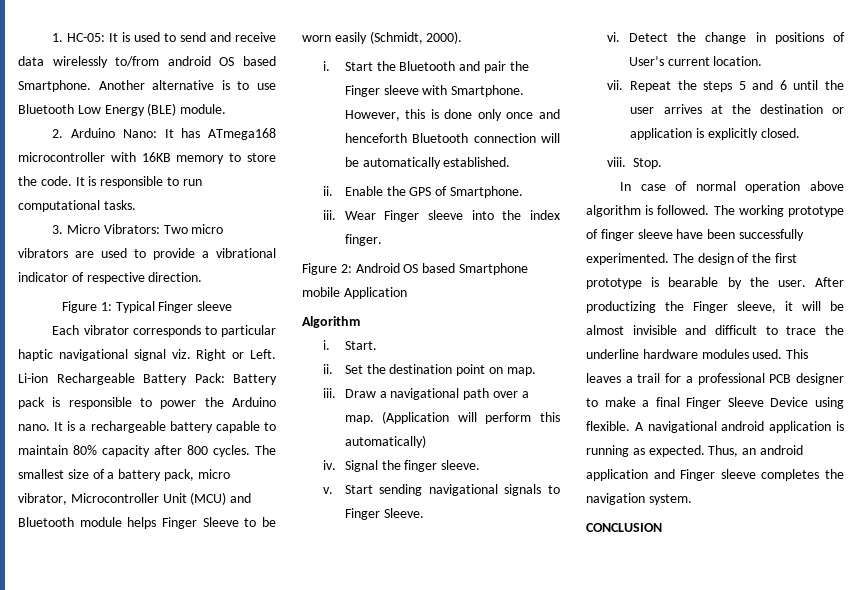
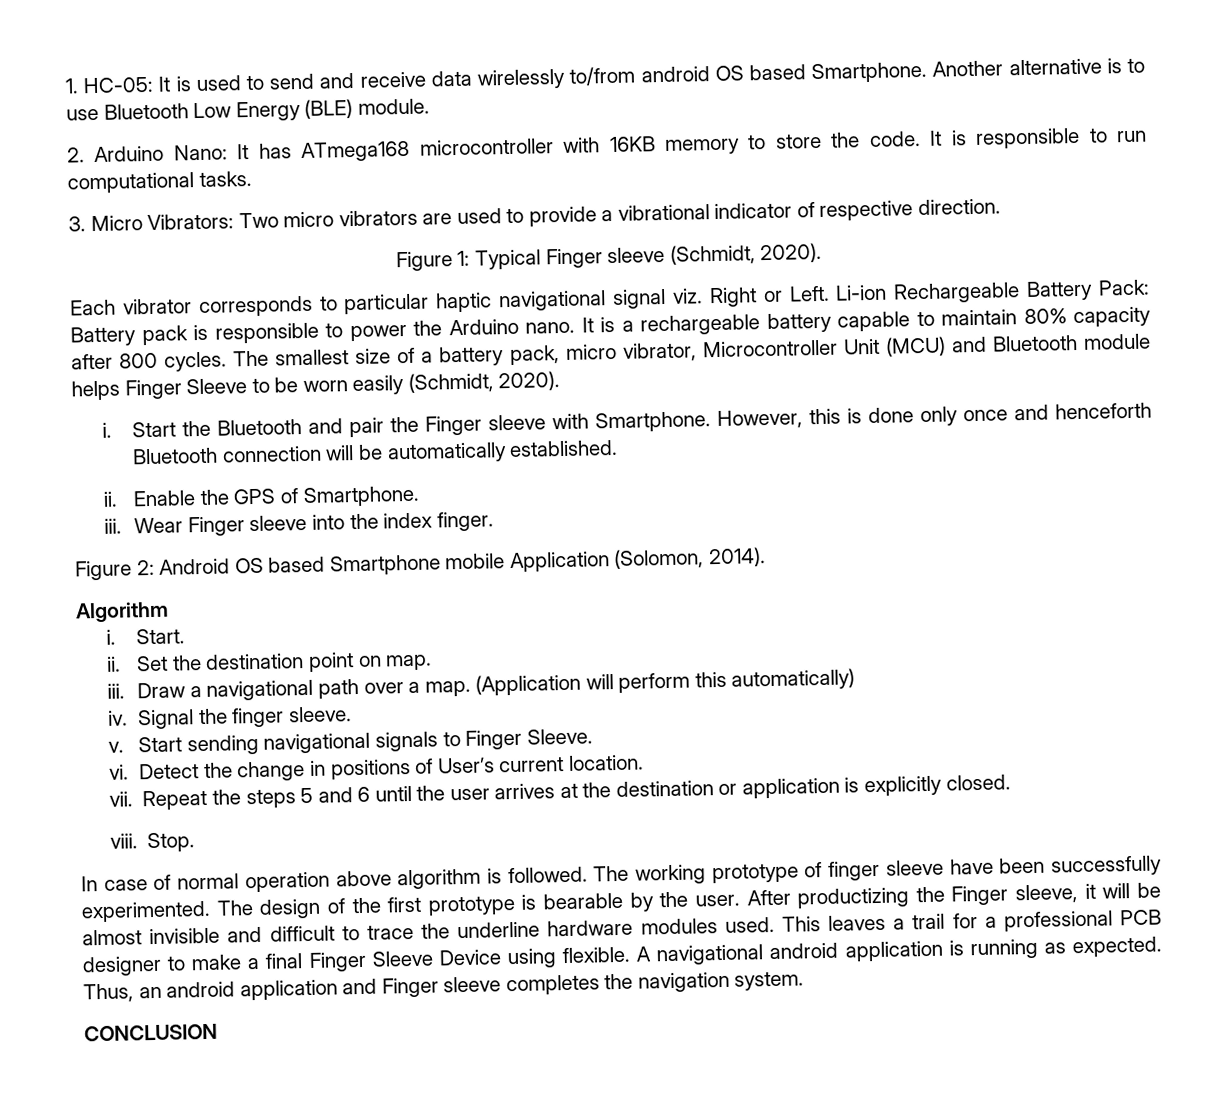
- Figure 1: Typical Finger sleeve
+ Figure 1: Typical Finger sleeve (Schmidt, 2020).
- The smallest size of a battery pack, micro vibrator, Microcontroller Unit (MCU) and Bluetooth module helps Finger Sleeve to be worn easily (Schmidt, 2000).
+ The smallest size of a battery pack, micro vibrator, Microcontroller Unit (MCU) and Bluetooth module helps Finger Sleeve to be worn easily (Schmidt, 2020).
- Figure 2: Android OS based Smartphone mobile Application
+ Figure 2: Android OS based Smartphone mobile Application (Solomon, 2014).

